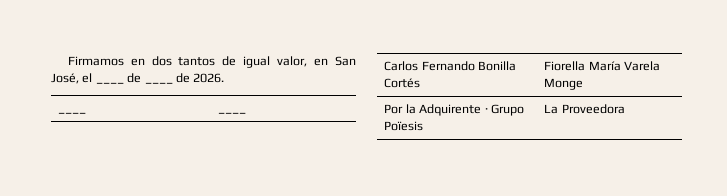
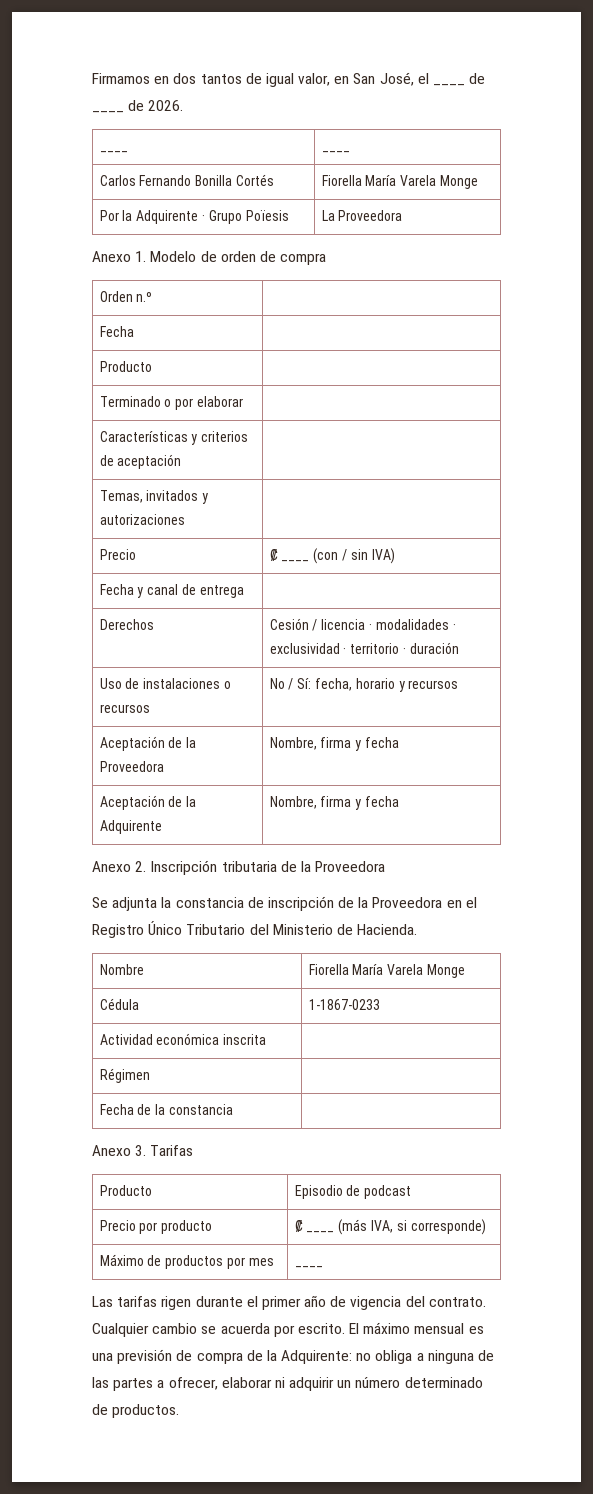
+ Anexo 1. Modelo de orden de compra
+ Orden n.º |
+ Fecha |
+ Producto |
+ Terminado o por elaborar |
+ Características y criterios de aceptación |
+ Temas, invitados y autorizaciones |
+ Precio | ₡ ____ (con / sin IVA)
+ Fecha y canal de entrega |
+ Derechos | Cesión / licencia · modalidades · exclusividad · territorio · duración
+ Uso de instalaciones o recursos | No / Sí: fecha, horario y recursos
+ Aceptación de la Proveedora | Nombre, firma y fecha
+ Aceptación de la Adquirente | Nombre, firma y fecha
+ Anexo 2. Inscripción tributaria de la Proveedora
+ Se adjunta la constancia de inscripción de la Proveedora en el Registro Único Tributario del Ministerio de Hacienda.
+ Nombre | Fiorella María Varela Monge
+ Cédula | 1-1867-0233
+ Actividad económica inscrita |
+ Régimen |
+ Fecha de la constancia |
+ Anexo 3. Tarifas
+ Producto | Episodio de podcast
+ Precio por producto | ₡ ____ (más IVA, si corresponde)
+ Máximo de productos por mes | ____
+ Las tarifas rigen durante el primer año de vigencia del contrato. Cualquier cambio se acuerda por escrito. El máximo mensual es una previsión de compra de la Adquirente: no obliga a ninguna de las partes a ofrecer, elaborar ni adquirir un número determinado de productos.

